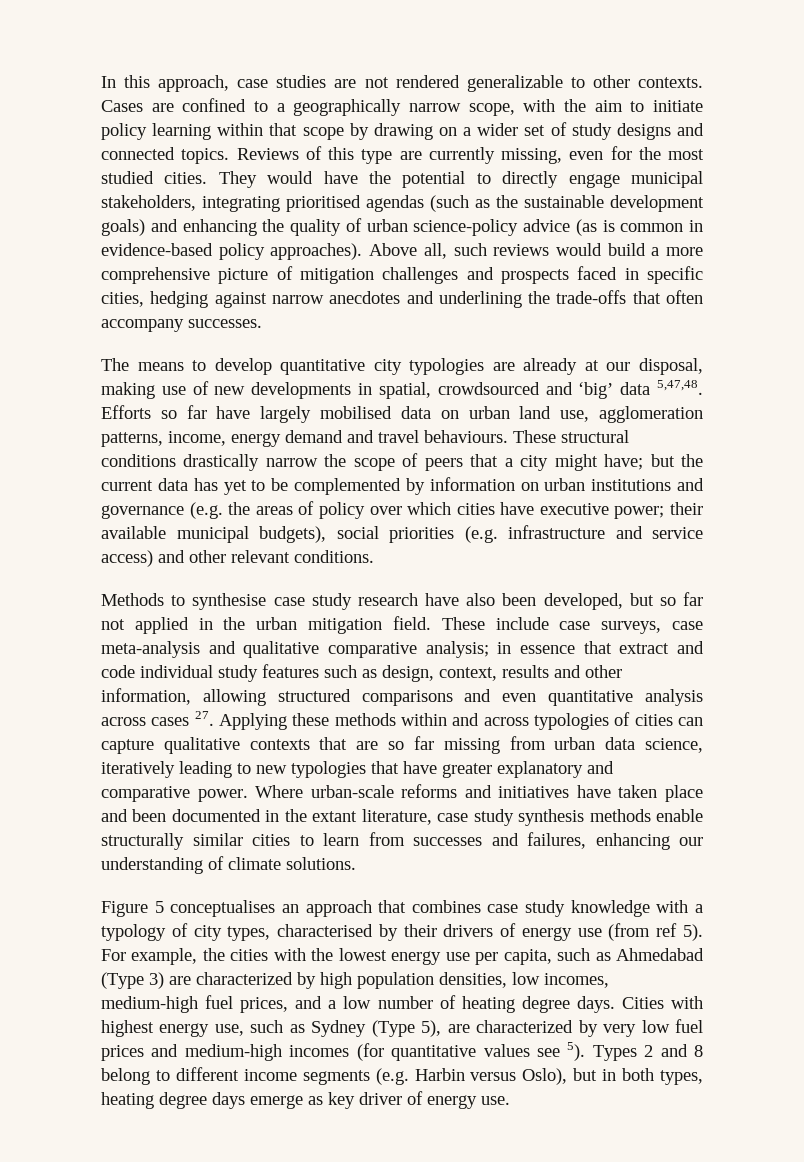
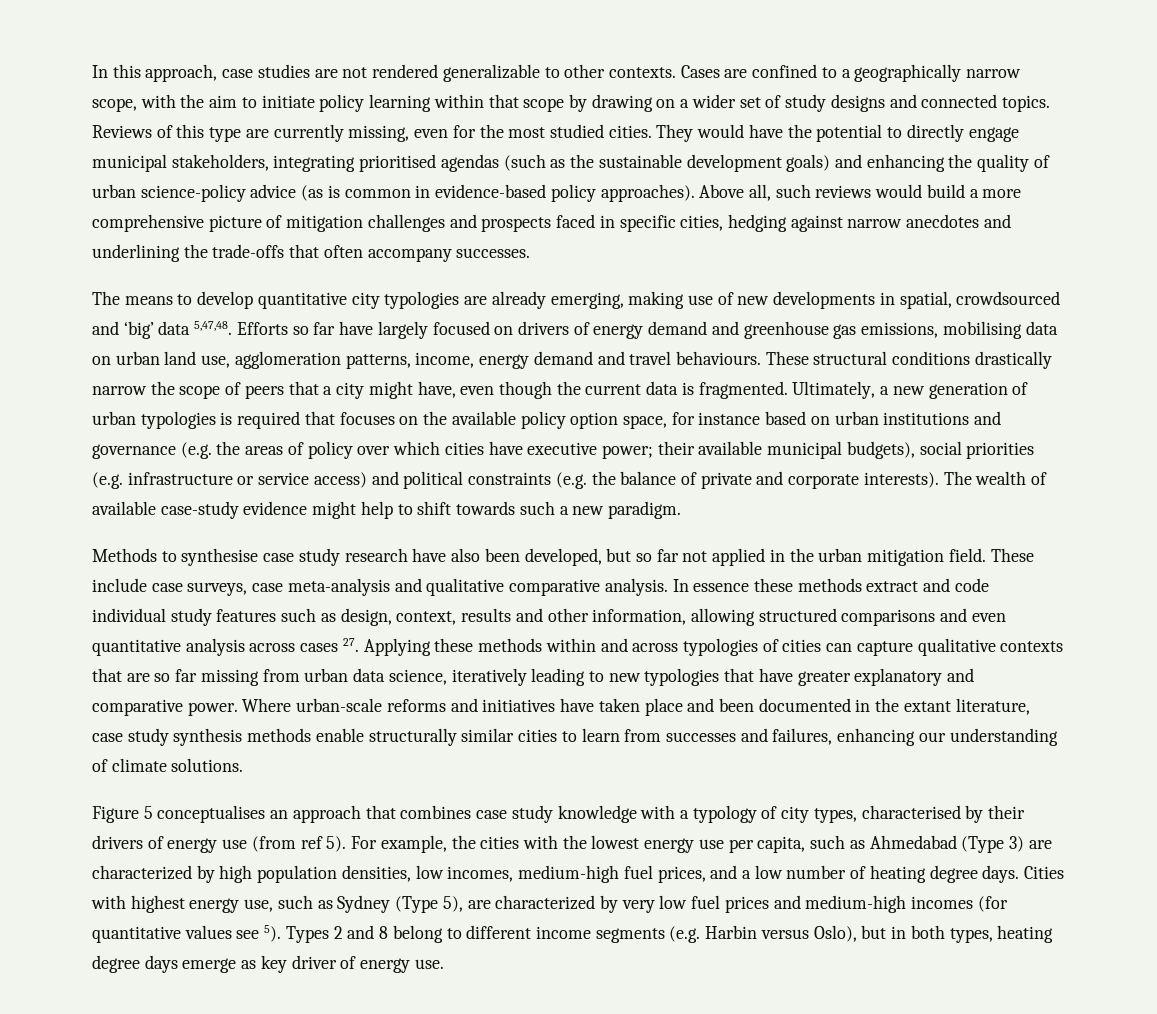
- The means to develop quantitative city typologies are already at our disposal, making use of new developments in spatial, crowdsourced and ‘big’ data 5,47,48.
+ The means to develop quantitative city typologies are already emerging, making use of new developments in spatial, crowdsourced and ‘big’ data 5,47,48.
- Efforts so far have largely mobilised data on urban land use, agglomeration patterns, income, energy demand and travel behaviours.
+ Efforts so far have largely focused on drivers of energy demand and greenhouse gas emissions, mobilising data on urban land use, agglomeration patterns, income, energy demand and travel behaviours.
- These structural conditions drastically narrow the scope of peers that a city might have; but the current data has yet to be complemented by information on urban institutions and governance (e.g. the areas of policy over which cities have executive power; their available municipal budgets), social priorities (e.g. infrastructure and service access) and other relevant conditions.
+ These structural conditions drastically narrow the scope of peers that a city might have, even though the current data is fragmented. Ultimately, a new generation of urban typologies is required that focuses on the available policy option space, for instance based on urban institutions and governance (e.g. the areas of policy over which cities have executive power; their available municipal budgets), social priorities (e.g. infrastructure or service access) and political constraints (e.g. the balance of private and corporate interests). The wealth of available case-study evidence might help to shift towards such a new paradigm.
- These include case surveys, case meta-analysis and qualitative comparative analysis; in essence that extract and code individual study features such as design, context, results and other information, allowing structured comparisons and even quantitative analysis across cases 27. Applying these methods within and across typologies of cities can capture qualitative contexts that are so far missing from urban data science, iteratively leading to new typologies that have greater explanatory and comparative power.
+ These include case surveys, case meta-analysis and qualitative comparative analysis. In essence these methods extract and code individual study features such as design, context, results and other information, allowing structured comparisons and even quantitative analysis across cases 27. Applying these methods within and across typologies of cities can capture qualitative contexts that are so far missing from urban data science, iteratively leading to new typologies that have greater explanatory and comparative power.

